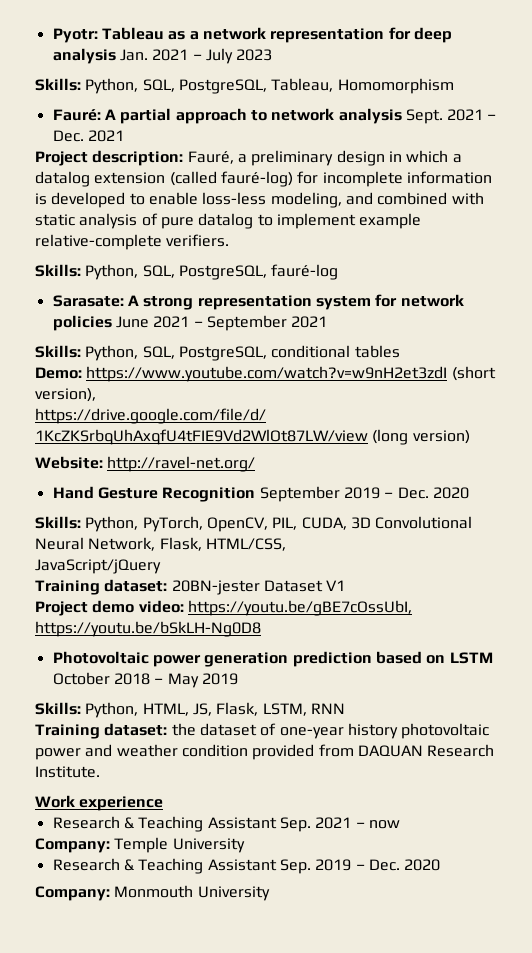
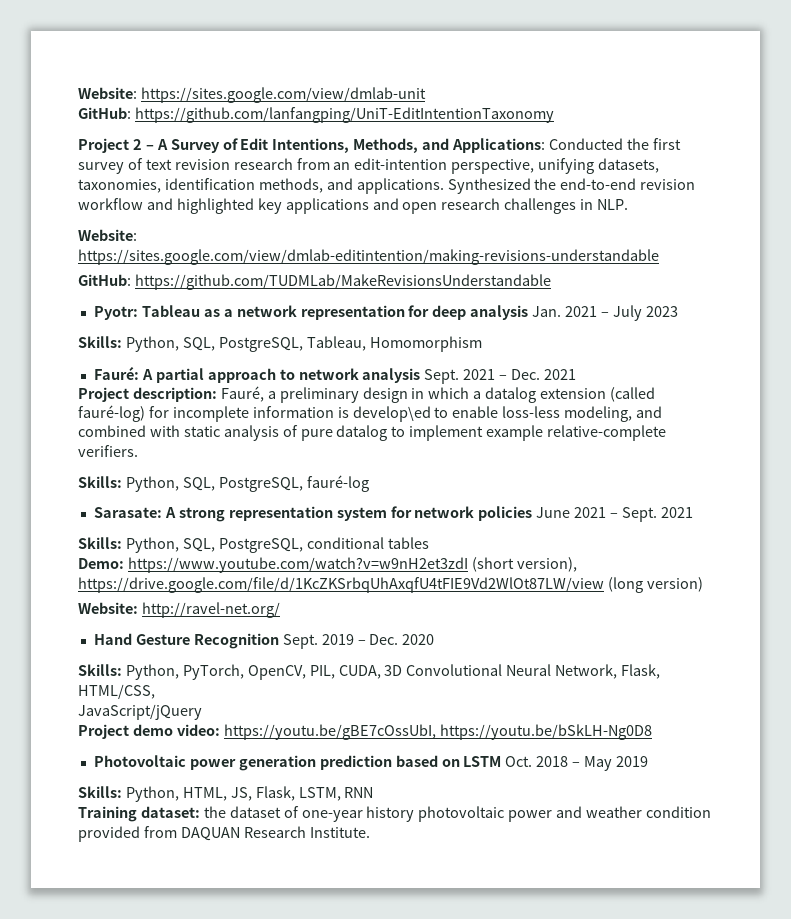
+ Website: https://sites.google.com/view/dmlab-unit
+ GitHub: https://github.com/lanfangping/UniT-EditIntentionTaxonomy
+ Project 2 – A Survey of Edit Intentions, Methods, and Applications: Conducted the first survey of text revision research from an edit-intention perspective, unifying datasets, taxonomies, identification methods, and applications. Synthesized the end-to-end revision workflow and highlighted key applications and open research challenges in NLP.
+ Website: https://sites.google.com/view/dmlab-editintention/making-revisions-understandable
+ GitHub: https://github.com/TUDMLab/MakeRevisionsUnderstandable
- Project description: Fauré, a preliminary design in which a datalog extension (called fauré-log) for incomplete information is developed to enable loss-less modeling, and combined with static analysis of pure datalog to implement example relative-complete verifiers.
+ Project description: Fauré, a preliminary design in which a datalog extension (called fauré-log) for incomplete information is develop\ed to enable loss-less modeling, and combined with static analysis of pure datalog to implement example relative-complete verifiers.
- Sarasate: A strong representation system for network policies June 2021 – September 2021
+ Sarasate: A strong representation system for network policies June 2021 – Sept. 2021
- Hand Gesture Recognition September 2019 – Dec. 2020
+ Hand Gesture Recognition Sept. 2019 – Dec. 2020
- Training dataset: 20BN-jester Dataset V1
- Photovoltaic power generation prediction based on LSTM October 2018 – May 2019
+ Photovoltaic power generation prediction based on LSTM Oct. 2018 – May 2019
- Work experience
- Research & Teaching Assistant Sep. 2021 – now
- Company: Temple University
- Research & Teaching Assistant Sep. 2019 – Dec. 2020
- Company: Monmouth University

